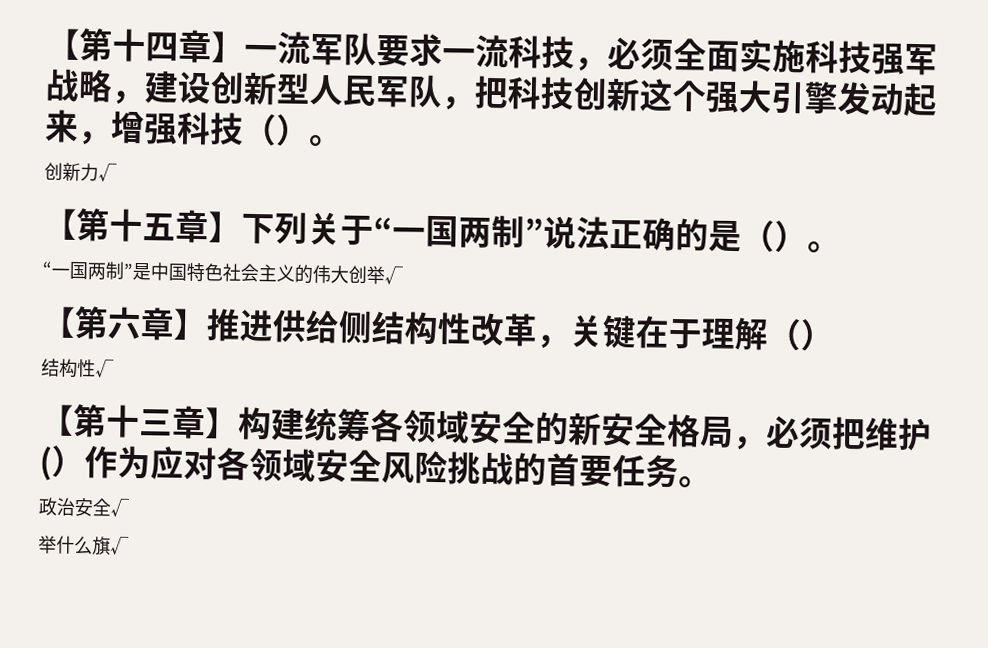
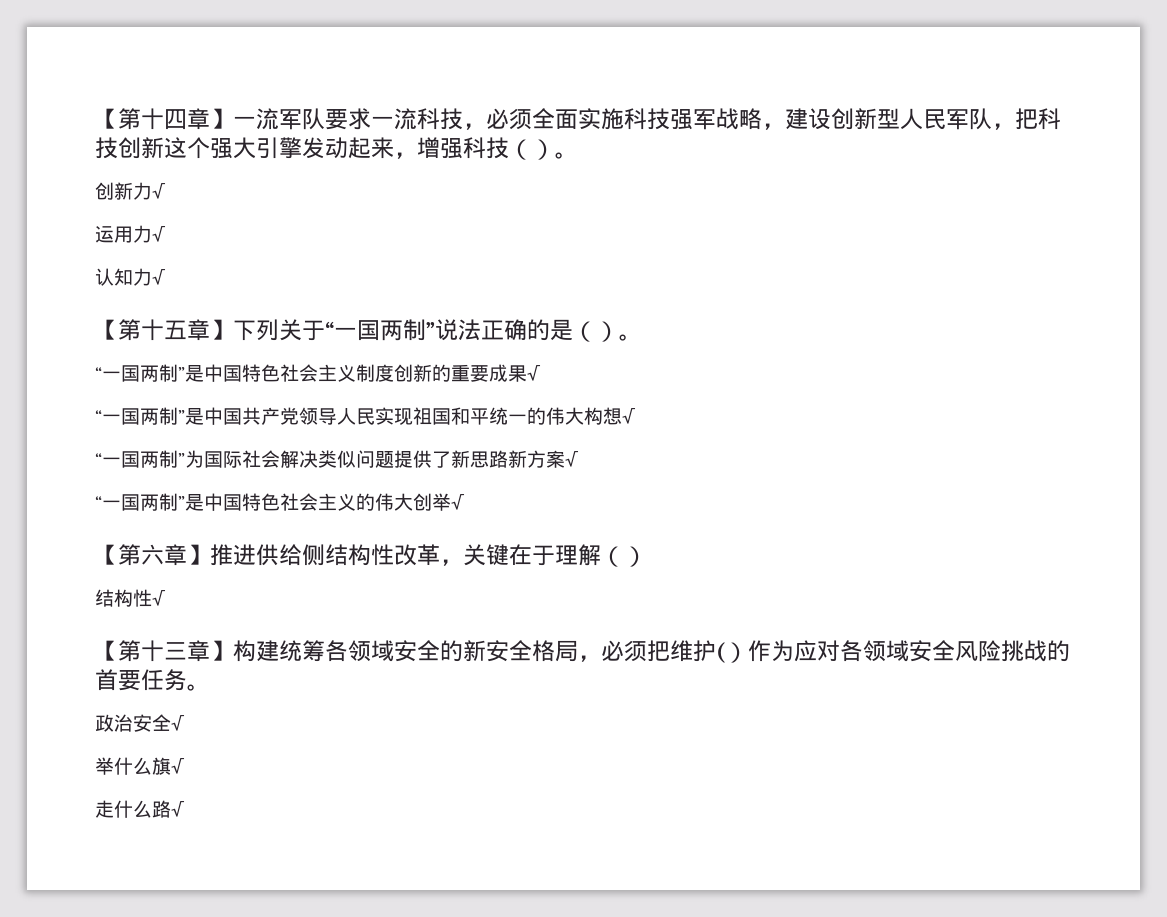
+ 运用力√
+ 认知力√
+ “一国两制”是中国特色社会主义制度创新的重要成果√
+ “一国两制”是中国共产党领导人民实现祖国和平统一的伟大构想√
+ “一国两制”为国际社会解决类似问题提供了新思路新方案√
+ 走什么路√

